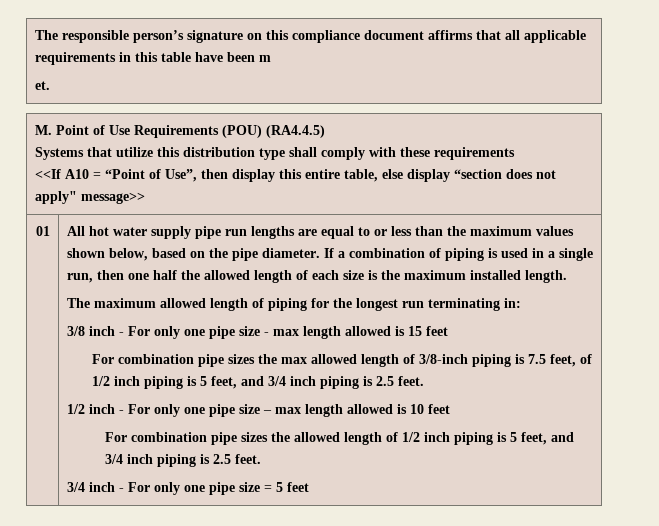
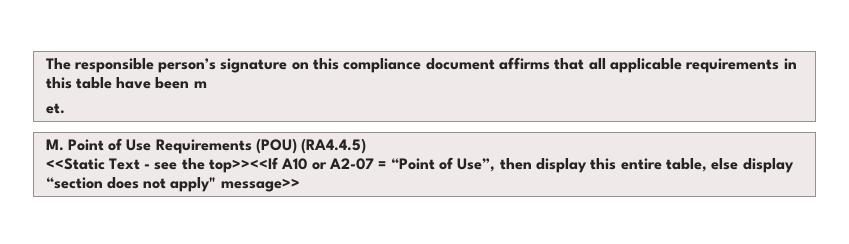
  M. Point of Use Requirements (POU) (RA4.4.5)
- Systems that utilize this distribution type shall comply with these requirements
- <<If A10 = “Point of Use”, then display this entire table, else display “section does not apply" message>>
+ <<Static Text - see the top>><<If A10 or A2-07 = “Point of Use”, then display this entire table, else display “section does not apply" message>>
- 01 | All hot water supply pipe run lengths are equal to or less than the maximum values shown below, based on the pipe diameter. If a combination of piping is used in a single run, then one half the allowed length of each size is the maximum installed length.
- The maximum allowed length of piping for the longest run terminating in:
- 3/8 inch - For only one pipe size - max length allowed is 15 feet
- For combination pipe sizes the max allowed length of 3/8-inch piping is 7.5 feet, of 1/2 inch piping is 5 feet, and 3/4 inch piping is 2.5 feet.
- 1/2 inch - For only one pipe size – max length allowed is 10 feet
- For combination pipe sizes the allowed length of 1/2 inch piping is 5 feet, and 3/4 inch piping is 2.5 feet.
- 3/4 inch - For only one pipe size = 5 feet

